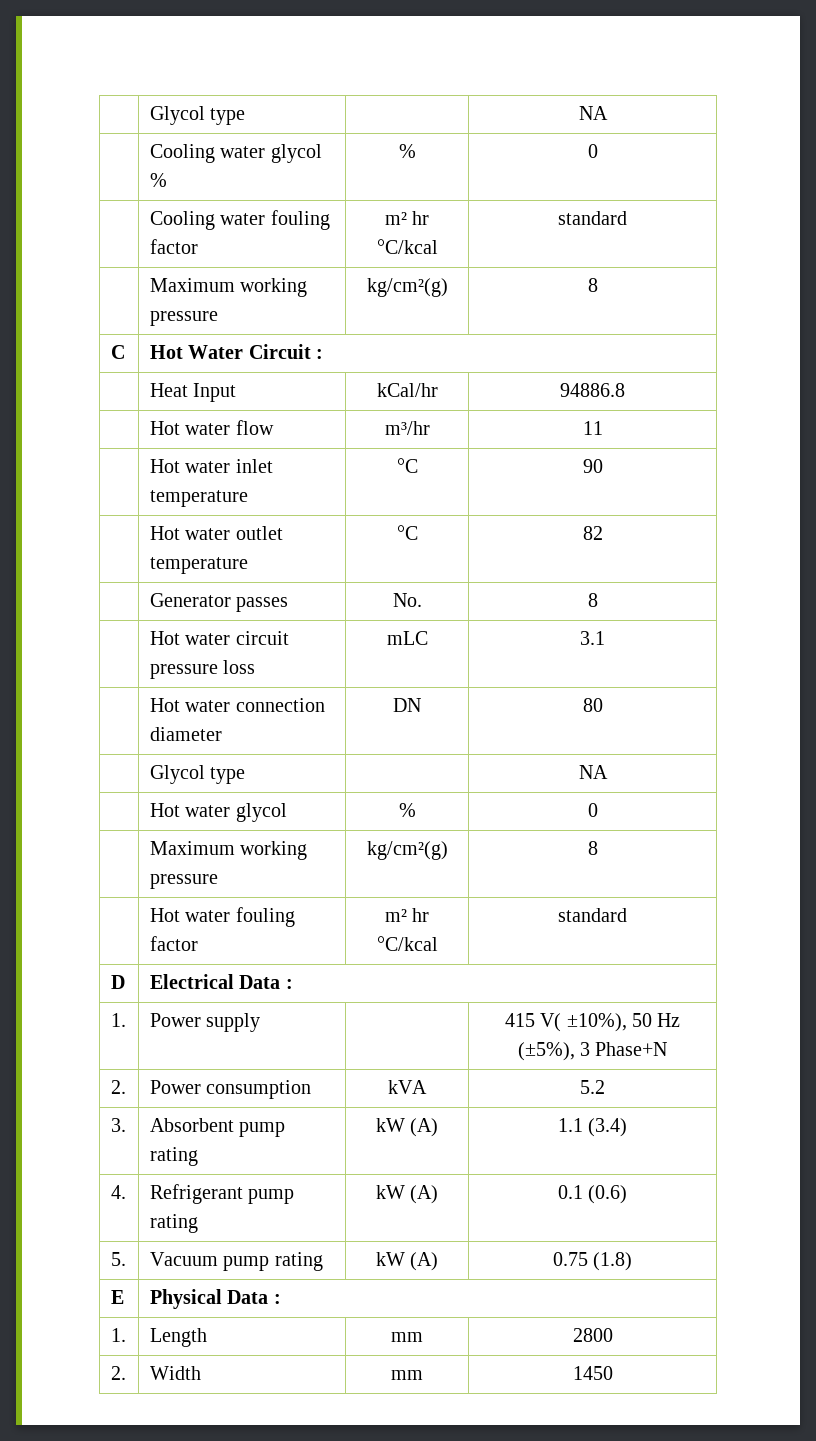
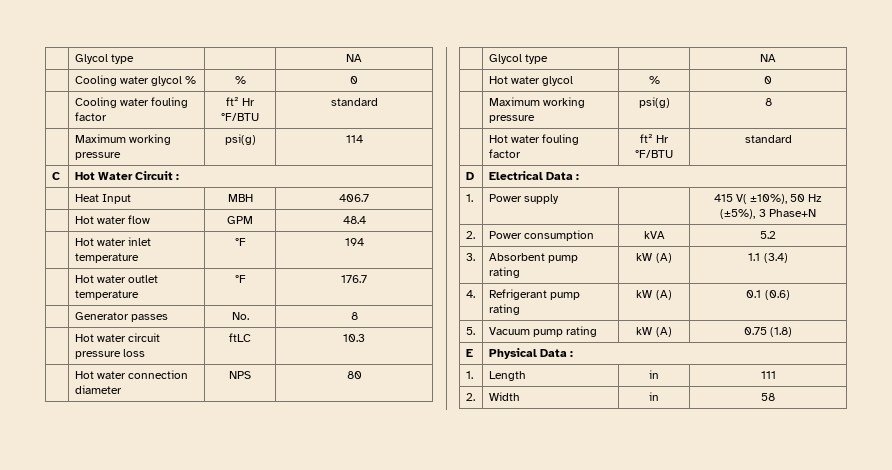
- | Cooling water fouling factor | m² hr °C/kcal | standard
- | Maximum working pressure | kg/cm²(g) | 8
+ | Cooling water fouling factor | ft² Hr °F/BTU | standard
+ | Maximum working pressure | psi(g) | 114
- | Heat Input | kCal/hr | 94886.8
+ | Heat Input | MBH | 406.7
- | Hot water flow | m³/hr | 11
+ | Hot water flow | GPM | 48.4
- | Hot water inlet temperature | °C | 90
+ | Hot water inlet temperature | °F | 194
- | Hot water outlet temperature | °C | 82
+ | Hot water outlet temperature | °F | 176.7
- | Hot water circuit pressure loss | mLC | 3.1
+ | Hot water circuit pressure loss | ftLC | 10.3
- | Hot water connection diameter | DN | 80
+ | Hot water connection diameter | NPS | 80
  | Hot water glycol | % | 0
- | Maximum working pressure | kg/cm²(g) | 8
+ | Maximum working pressure | psi(g) | 8
- | Hot water fouling factor | m² hr °C/kcal | standard
+ | Hot water fouling factor | ft² Hr °F/BTU | standard
- 1. | Length | mm | 2800
+ 1. | Length | in | 111
- 2. | Width | mm | 1450
+ 2. | Width | in | 58

